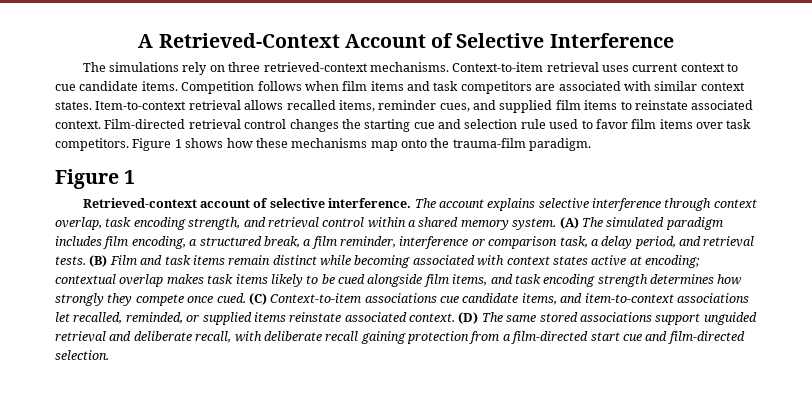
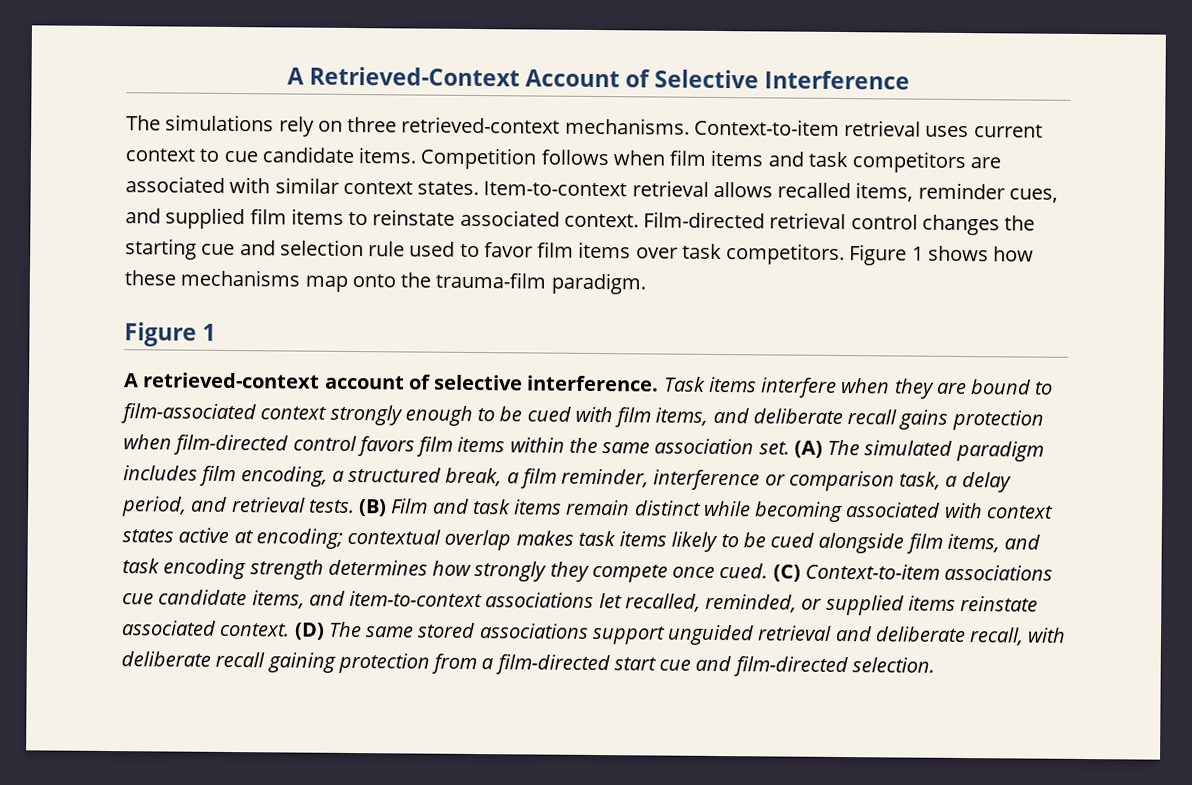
- Retrieved-context account of selective interference.
+ A retrieved-context account of selective interference.
- The account explains selective interference through context overlap, task encoding strength, and retrieval control within a shared memory system.
+ Task items interfere when they are bound to film-associated context strongly enough to be cued with film items, and deliberate recall gains protection when film-directed control favors film items within the same association set.

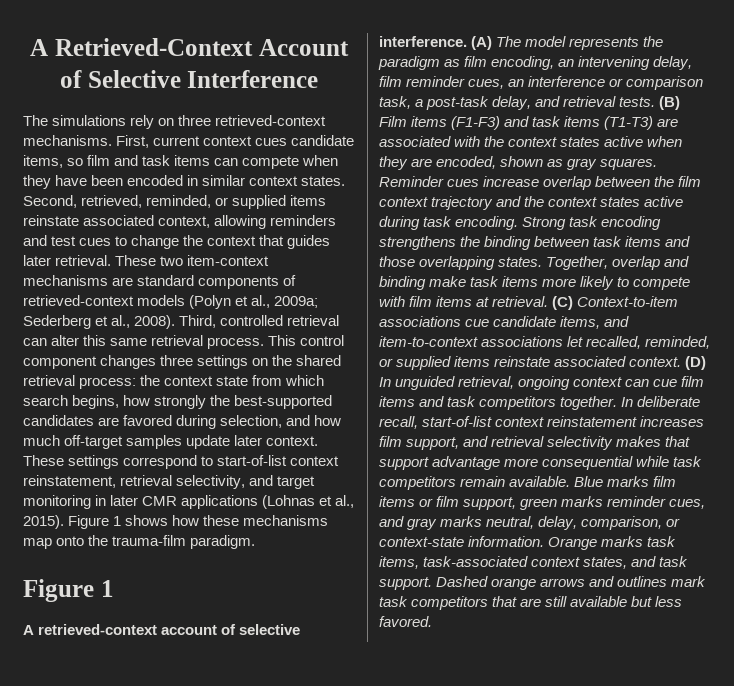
- Context-to-item retrieval uses current context to cue candidate items. Competition follows when film items and task competitors are associated with similar context states. Item-to-context retrieval allows recalled items, reminder cues, and supplied film items to reinstate associated context. Film-directed retrieval control changes the starting cue and selection rule used to favor film items over task competitors.
+ First, current context cues candidate items, so film and task items can compete when they have been encoded in similar context states. Second, retrieved, reminded, or supplied items reinstate associated context, allowing reminders and test cues to change the context that guides later retrieval. These two item-context mechanisms are standard components of retrieved-context models (Polyn et al., 2009a; Sederberg et al., 2008). Third, controlled retrieval can alter this same retrieval process. This control component changes three settings on the shared retrieval process: the context state from which search begins, how strongly the best-supported candidates are favored during selection, and how much off-target samples update later context. These settings correspond to start-of-list context reinstatement, retrieval selectivity, and target monitoring in later CMR applications (Lohnas et al., 2015).
- Task items interfere when they are bound to film-associated context strongly enough to be cued with film items, and deliberate recall gains protection when film-directed control favors film items within the same association set. (A) The simulated paradigm includes film encoding, a structured break, a film reminder, interference or comparison task, a delay period, and retrieval tests.
+ (A) The model represents the paradigm as film encoding, an intervening delay, film reminder cues, an interference or comparison task, a post-task delay, and retrieval tests.
- (B) Film and task items remain distinct while becoming associated with context states active at encoding; contextual overlap makes task items likely to be cued alongside film items, and task encoding strength determines how strongly they compete once cued.
+ (B) Film items (F1-F3) and task items (T1-T3) are associated with the context states active when they are encoded, shown as gray squares. Reminder cues increase overlap between the film context trajectory and the context states active during task encoding. Strong task encoding strengthens the binding between task items and those overlapping states. Together, overlap and binding make task items more likely to compete with film items at retrieval.
- (D) The same stored associations support unguided retrieval and deliberate recall, with deliberate recall gaining protection from a film-directed start cue and film-directed selection.
+ (D) In unguided retrieval, ongoing context can cue film items and task competitors together. In deliberate recall, start-of-list context reinstatement increases film support, and retrieval selectivity makes that support advantage more consequential while task competitors remain available. Blue marks film items or film support, green marks reminder cues, and gray marks neutral, delay, comparison, or context-state information. Orange marks task items, task-associated context states, and task support. Dashed orange arrows and outlines mark task competitors that are still available but less favored.

